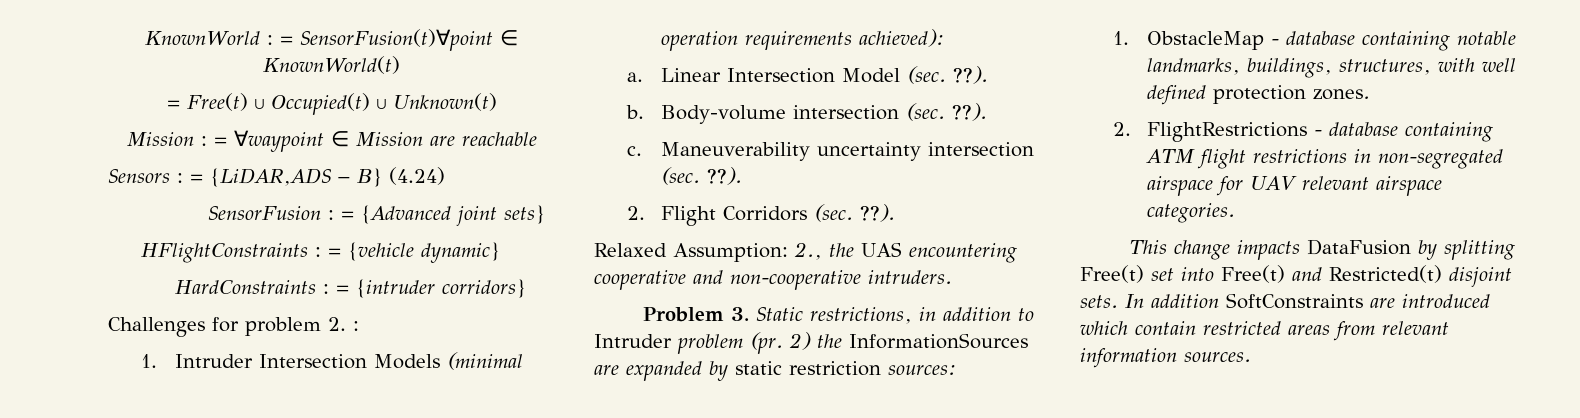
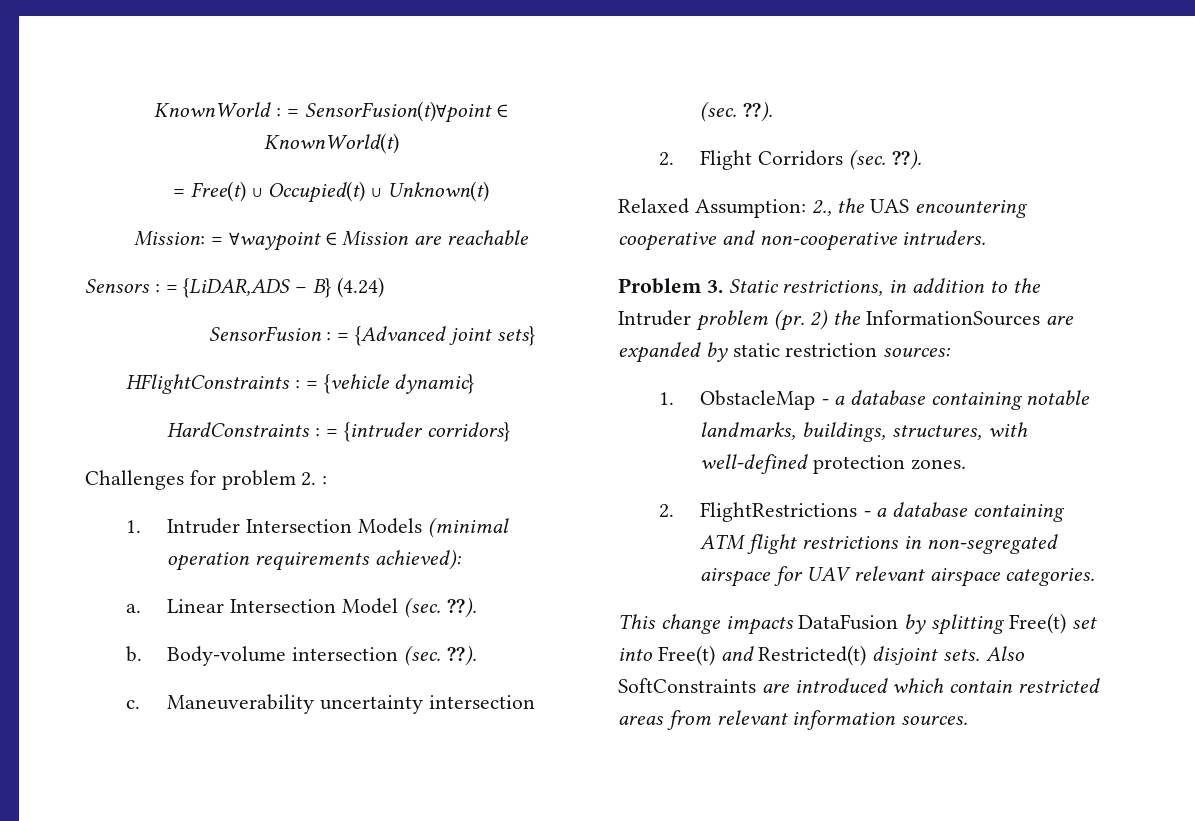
- Mission : = ∀waypoint ∈ Mission are reachable
+ Mission: = ∀waypoint ∈ Mission are reachable
- Problem 3. Static restrictions, in addition to Intruder problem (pr.
+ Problem 3. Static restrictions, in addition to the Intruder problem (pr.
- 1. ObstacleMap - database containing notable landmarks, buildings, structures, with well defined protection zones.
+ 1. ObstacleMap - a database containing notable landmarks, buildings, structures, with well-defined protection zones.
- 2. FlightRestrictions - database containing ATM flight restrictions in non-segregated airspace for UAV relevant airspace categories.
+ 2. FlightRestrictions - a database containing ATM flight restrictions in non-segregated airspace for UAV relevant airspace categories.
- In addition SoftConstraints are introduced which contain restricted areas from relevant information sources.
+ Also SoftConstraints are introduced which contain restricted areas from relevant information sources.

